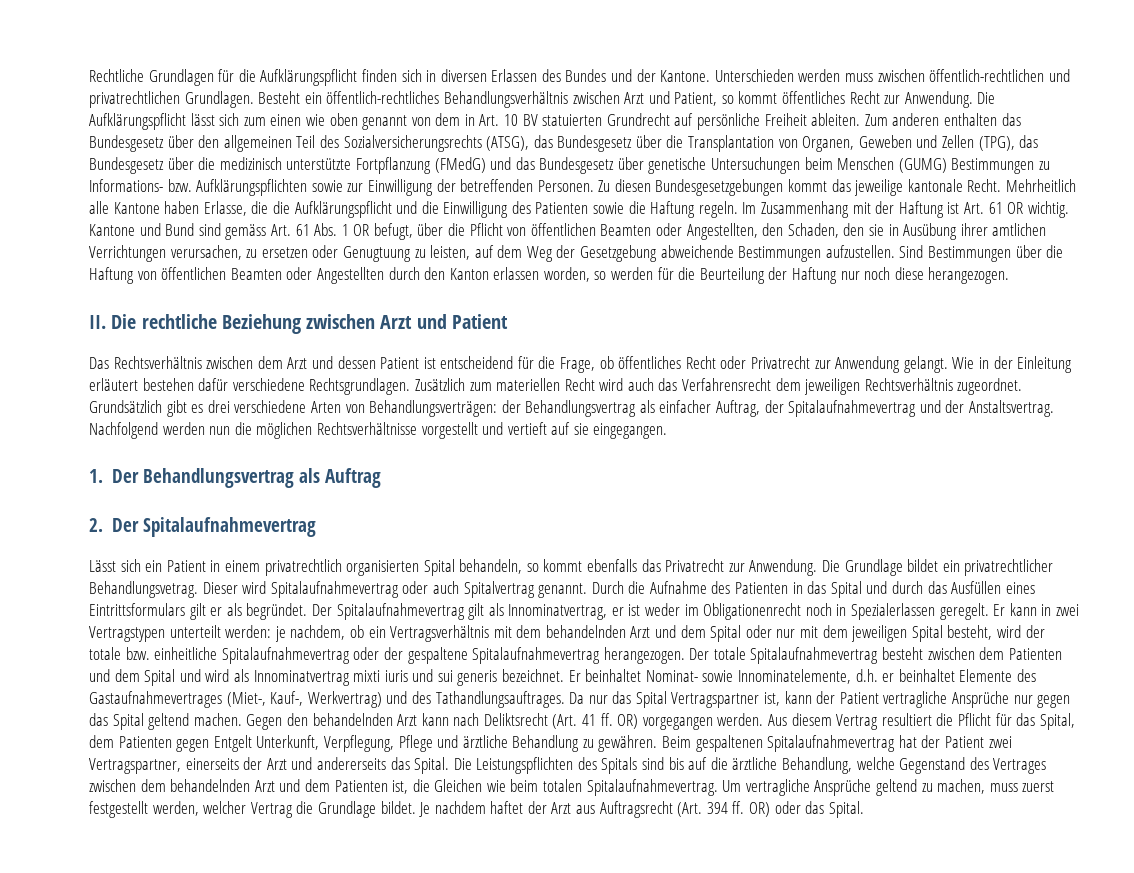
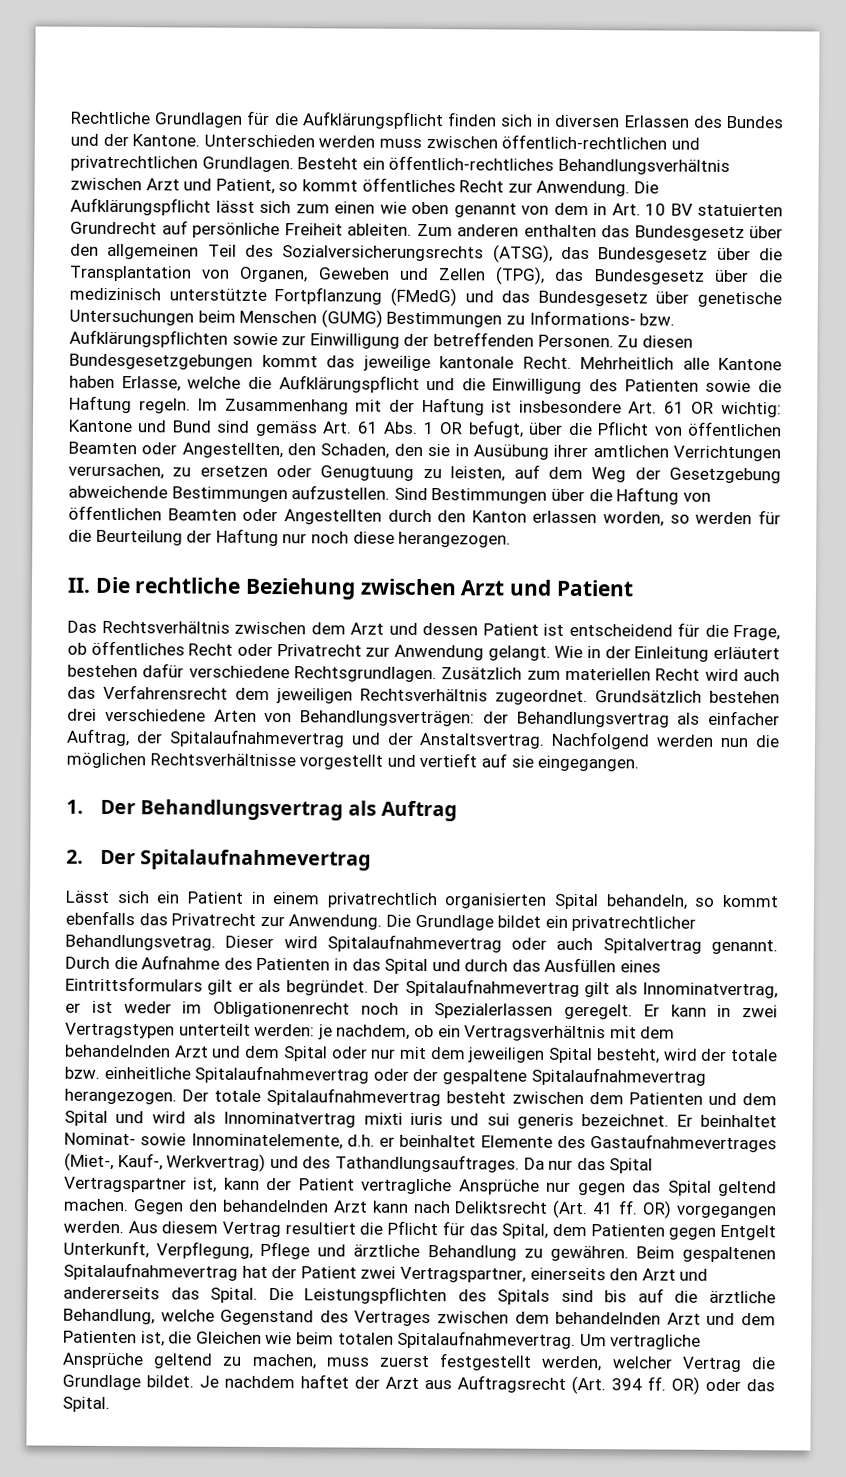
- Mehrheitlich alle Kantone haben Erlasse, die die Aufklärungspflicht und die Einwilligung des Patienten sowie die Haftung regeln.
+ Mehrheitlich alle Kantone haben Erlasse, welche die Aufklärungspflicht und die Einwilligung des Patienten sowie die Haftung regeln.
- Im Zusammenhang mit der Haftung ist Art. 61 OR wichtig. Kantone und Bund sind gemäss Art. 61 Abs. 1 OR befugt, über die Pflicht von öffentlichen Beamten oder Angestellten, den Schaden, den sie in Ausübung ihrer amtlichen Verrichtungen verursachen, zu ersetzen oder Genugtuung zu leisten, auf dem Weg der Gesetzgebung abweichende Bestimmungen aufzustellen.
+ Im Zusammenhang mit der Haftung ist insbesondere Art. 61 OR wichtig: Kantone und Bund sind gemäss Art. 61 Abs. 1 OR befugt, über die Pflicht von öffentlichen Beamten oder Angestellten, den Schaden, den sie in Ausübung ihrer amtlichen Verrichtungen verursachen, zu ersetzen oder Genugtuung zu leisten, auf dem Weg der Gesetzgebung abweichende Bestimmungen aufzustellen.
- Grundsätzlich gibt es drei verschiedene Arten von Behandlungsverträgen: der Behandlungsvertrag als einfacher Auftrag, der Spitalaufnahmevertrag und der Anstaltsvertrag.
+ Grundsätzlich bestehen drei verschiedene Arten von Behandlungsverträgen: der Behandlungsvertrag als einfacher Auftrag, der Spitalaufnahmevertrag und der Anstaltsvertrag.
- Beim gespaltenen Spitalaufnahmevertrag hat der Patient zwei Vertragspartner, einerseits der Arzt und andererseits das Spital.
+ Beim gespaltenen Spitalaufnahmevertrag hat der Patient zwei Vertragspartner, einerseits den Arzt und andererseits das Spital.

